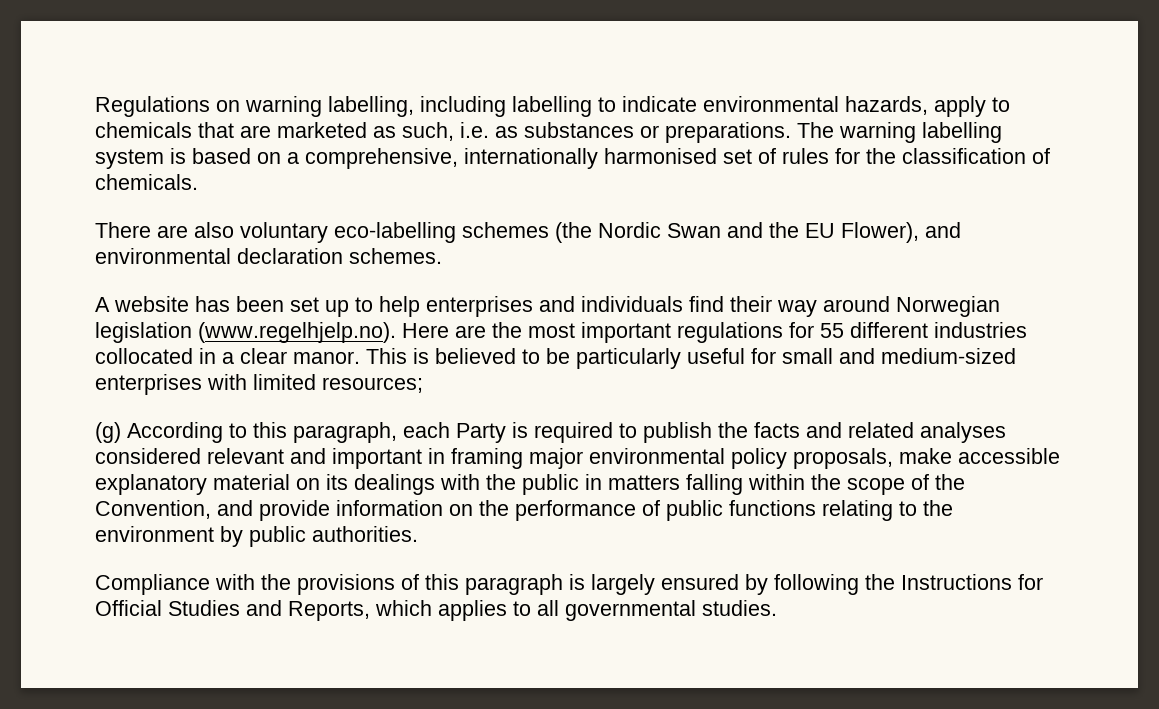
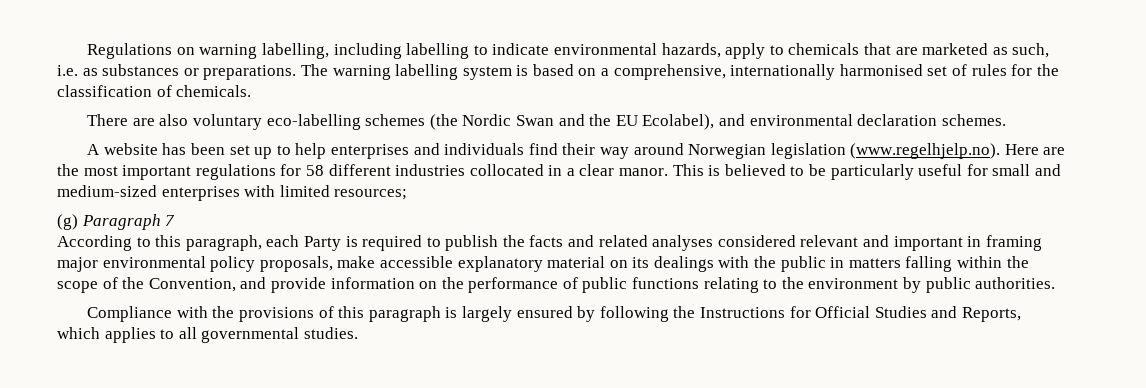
- There are also voluntary eco-labelling schemes (the Nordic Swan and the EU Flower), and environmental declaration schemes.
+ There are also voluntary eco-labelling schemes (the Nordic Swan and the EU Ecolabel), and environmental declaration schemes.
- A website has been set up to help enterprises and individuals find their way around Norwegian legislation (www.regelhjelp.no). Here are the most important regulations for 55 different industries collocated in a clear manor.
+ A website has been set up to help enterprises and individuals find their way around Norwegian legislation (www.regelhjelp.no). Here are the most important regulations for 58 different industries collocated in a clear manor.
- (g) According to this paragraph, each Party is required to publish the facts and related analyses considered relevant and important in framing major environmental policy proposals, make accessible explanatory material on its dealings with the public in matters falling within the scope of the Convention, and provide information on the performance of public functions relating to the environment by public authorities.
+ (g) Paragraph 7
+ According to this paragraph, each Party is required to publish the facts and related analyses considered relevant and important in framing major environmental policy proposals, make accessible explanatory material on its dealings with the public in matters falling within the scope of the Convention, and provide information on the performance of public functions relating to the environment by public authorities.

